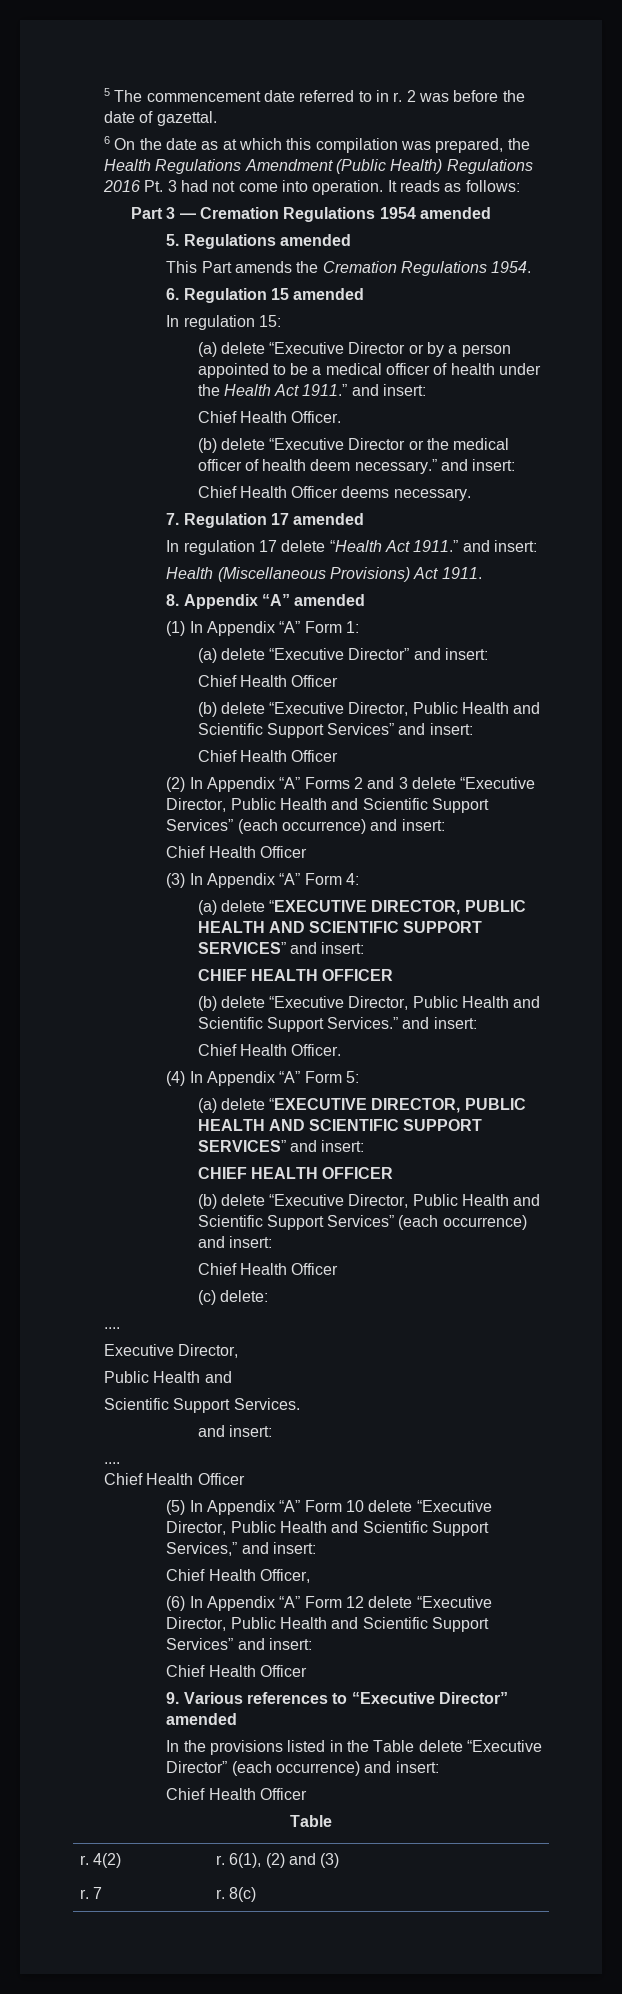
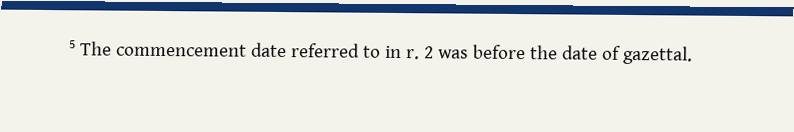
- 6 On the date as at which this compilation was prepared, the Health Regulations Amendment (Public Health) Regulations 2016 Pt. 3 had not come into operation. It reads as follows:
- Part 3 — Cremation Regulations 1954 amended
- 5. Regulations amended
- This Part amends the Cremation Regulations 1954.
- 6. Regulation 15 amended
- In regulation 15:
- (a) delete “Executive Director or by a person appointed to be a medical officer of health under the Health Act 1911.” and insert:
- Chief Health Officer.
- (b) delete “Executive Director or the medical officer of health deem necessary.” and insert:
- Chief Health Officer deems necessary.
- 7. Regulation 17 amended
- In regulation 17 delete “Health Act 1911.” and insert:
- Health (Miscellaneous Provisions) Act 1911.
- 8. Appendix “A” amended
- (1) In Appendix “A” Form 1:
- (a) delete “Executive Director” and insert:
- Chief Health Officer
- (b) delete “Executive Director, Public Health and Scientific Support Services” and insert:
- Chief Health Officer
- (2) In Appendix “A” Forms 2 and 3 delete “Executive Director, Public Health and Scientific Support Services” (each occurrence) and insert:
- Chief Health Officer
- (3) In Appendix “A” Form 4:
- (a) delete “EXECUTIVE DIRECTOR, PUBLIC HEALTH AND SCIENTIFIC SUPPORT SERVICES” and insert:
- CHIEF HEALTH OFFICER
- (b) delete “Executive Director, Public Health and Scientific Support Services.” and insert:
- Chief Health Officer.
- (4) In Appendix “A” Form 5:
- (a) delete “EXECUTIVE DIRECTOR, PUBLIC HEALTH AND SCIENTIFIC SUPPORT SERVICES” and insert:
- CHIEF HEALTH OFFICER
- (b) delete “Executive Director, Public Health and Scientific Support Services” (each occurrence) and insert:
- Chief Health Officer
- (c) delete:
- ....
- Executive Director,
- Public Health and
- Scientific Support Services.
- and insert:
- ....
- Chief Health Officer
- (5) In Appendix “A” Form 10 delete “Executive Director, Public Health and Scientific Support Services,” and insert:
- Chief Health Officer,
- (6) In Appendix “A” Form 12 delete “Executive Director, Public Health and Scientific Support Services” and insert:
- Chief Health Officer
- 9. Various references to “Executive Director” amended
- In the provisions listed in the Table delete “Executive Director” (each occurrence) and insert:
- Chief Health Officer
- Table
- r. 4(2) | r. 6(1), (2) and (3)
- r. 7 | r. 8(c)

